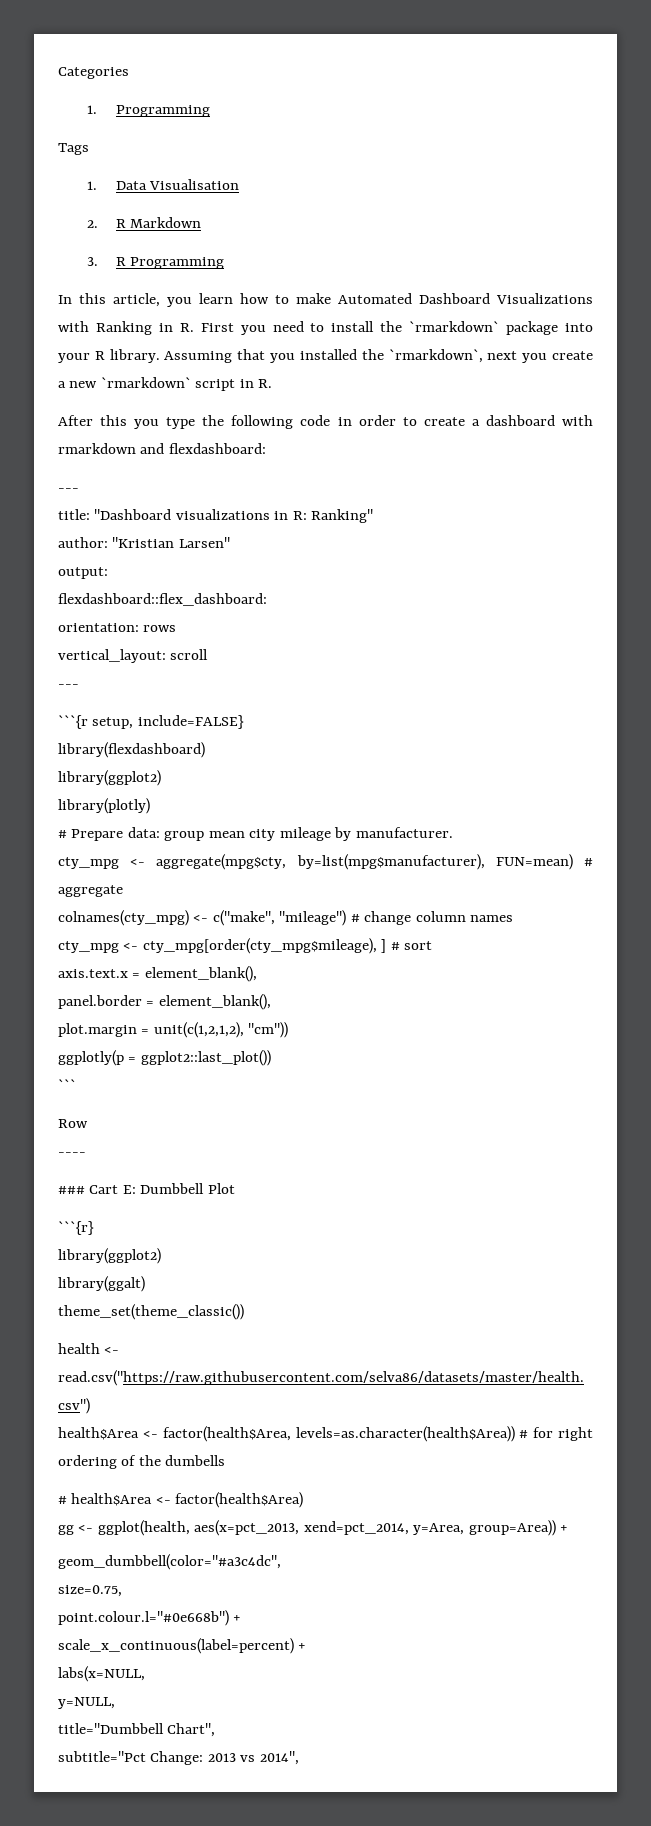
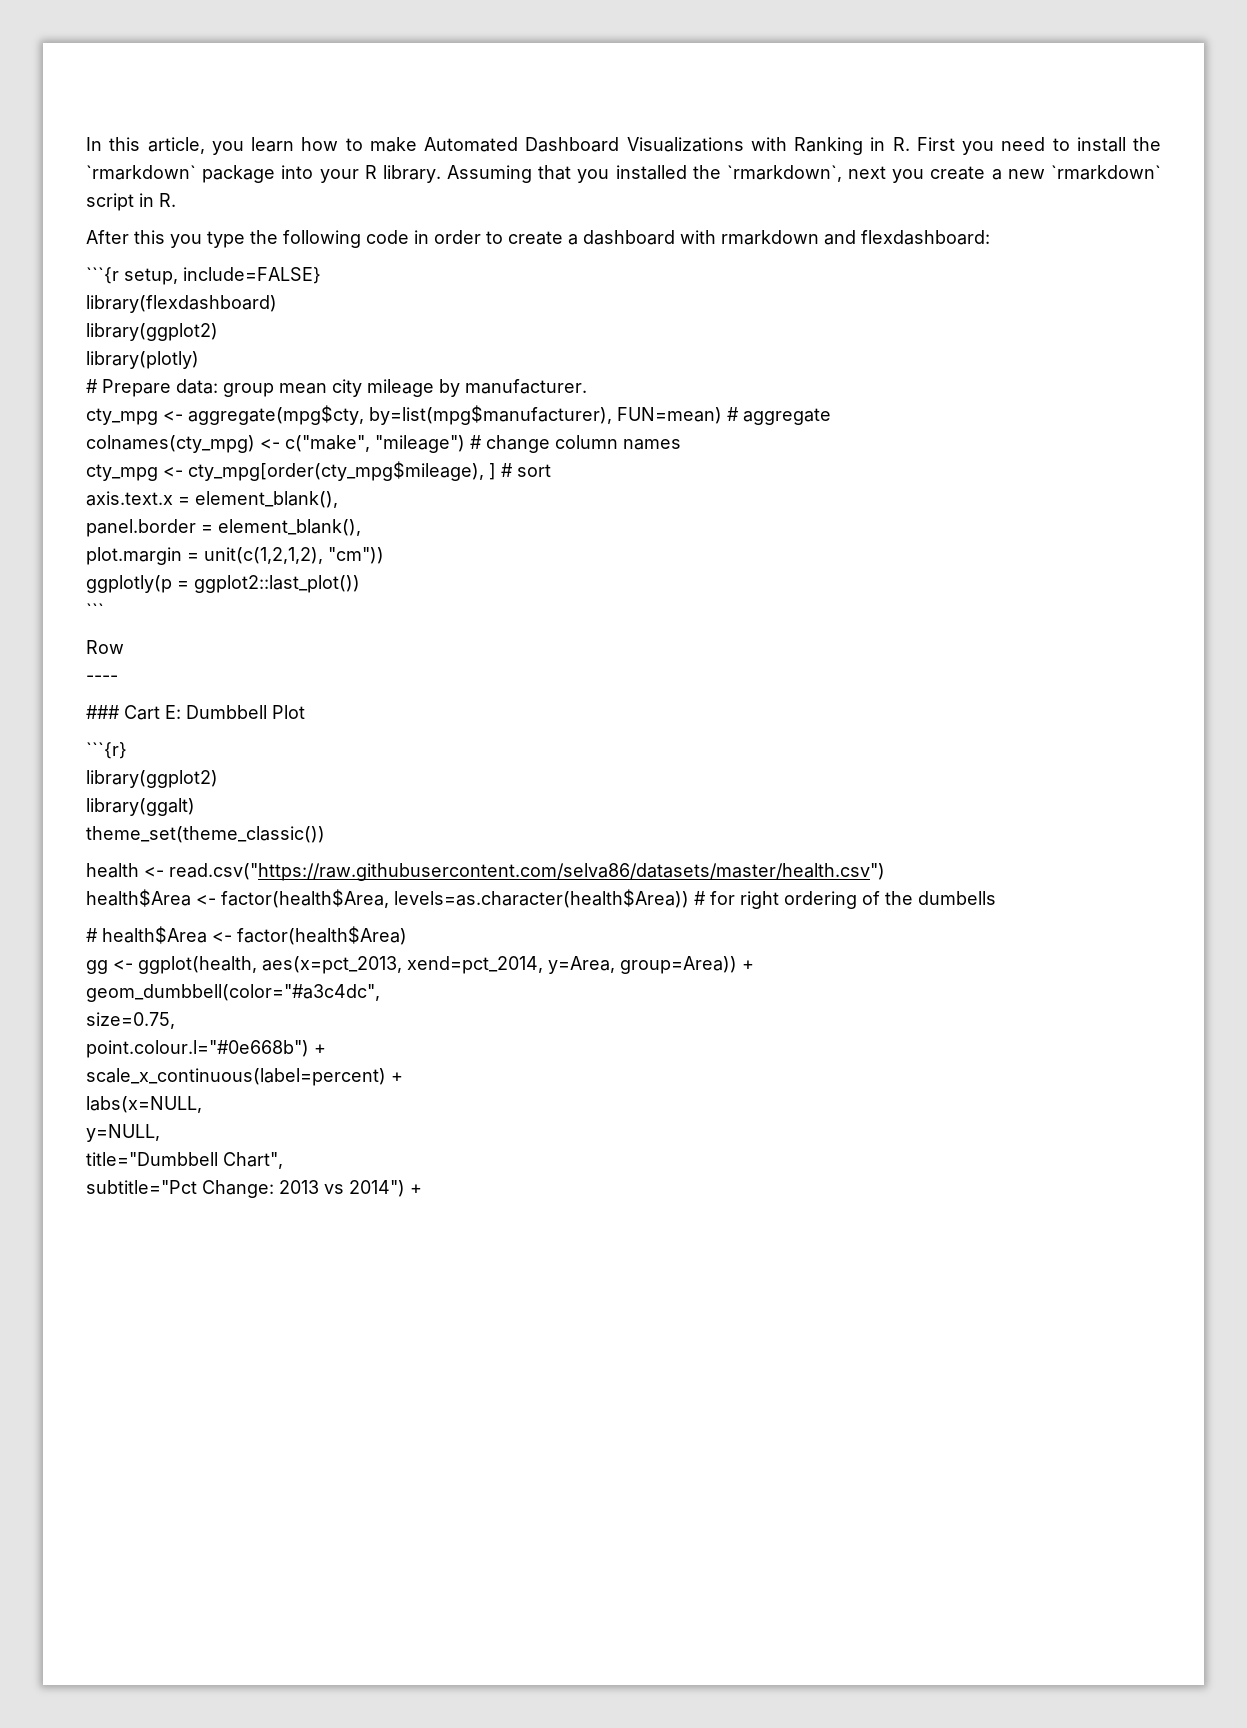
- Categories
- 1. Programming
- Tags
- 1. Data Visualisation
- 2. R Markdown
- 3. R Programming
  After this you type the following code in order to create a dashboard with rmarkdown and flexdashboard:
- ---
- title: "Dashboard visualizations in R: Ranking"
- author: "Kristian Larsen"
- output:
- flexdashboard::flex_dashboard:
- orientation: rows
- vertical_layout: scroll
- ---
- subtitle="Pct Change: 2013 vs 2014",
+ subtitle="Pct Change: 2013 vs 2014") +

